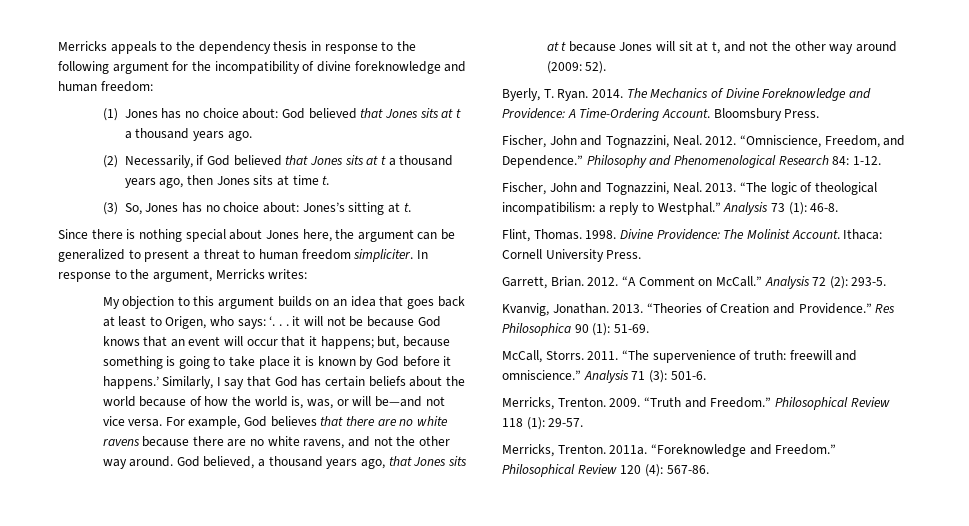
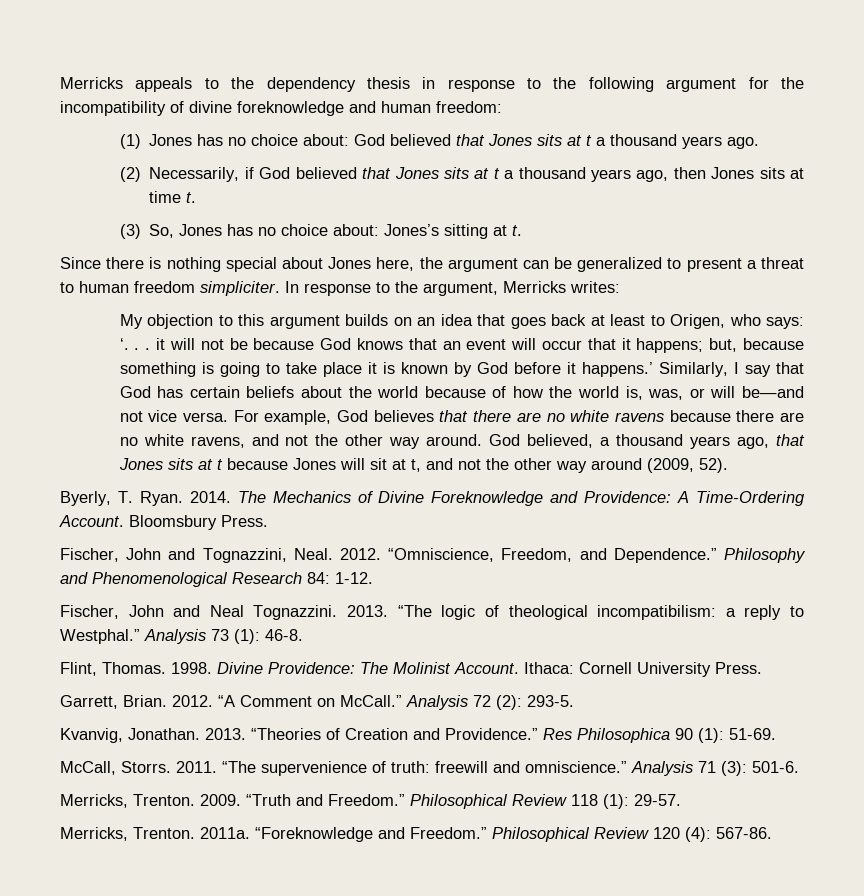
- God believed, a thousand years ago, that Jones sits at t because Jones will sit at t, and not the other way around (2009: 52).
+ God believed, a thousand years ago, that Jones sits at t because Jones will sit at t, and not the other way around (2009, 52).
  Philosophy and Phenomenological Research 84: 1-12.
- Fischer, John and Tognazzini, Neal.
+ Fischer, John and Neal Tognazzini.

